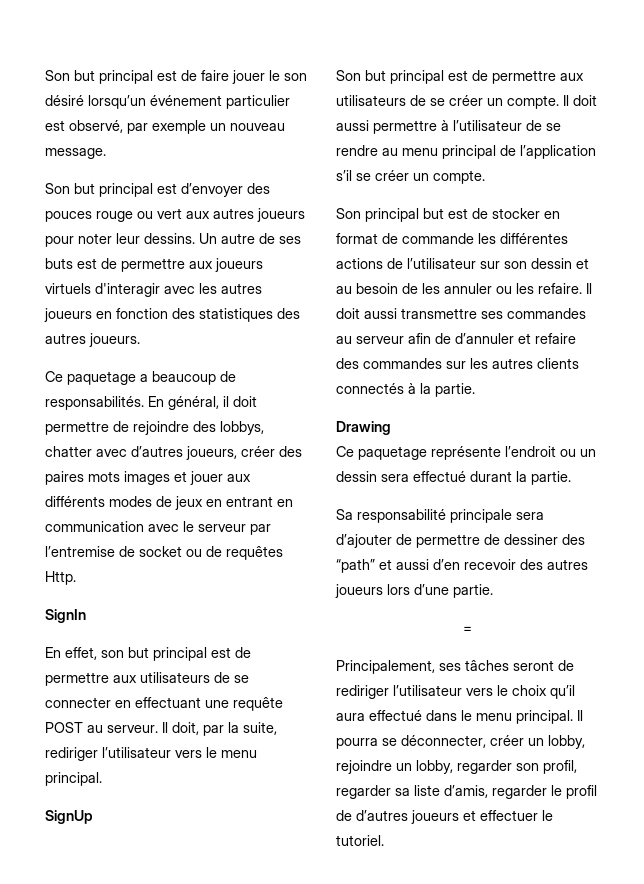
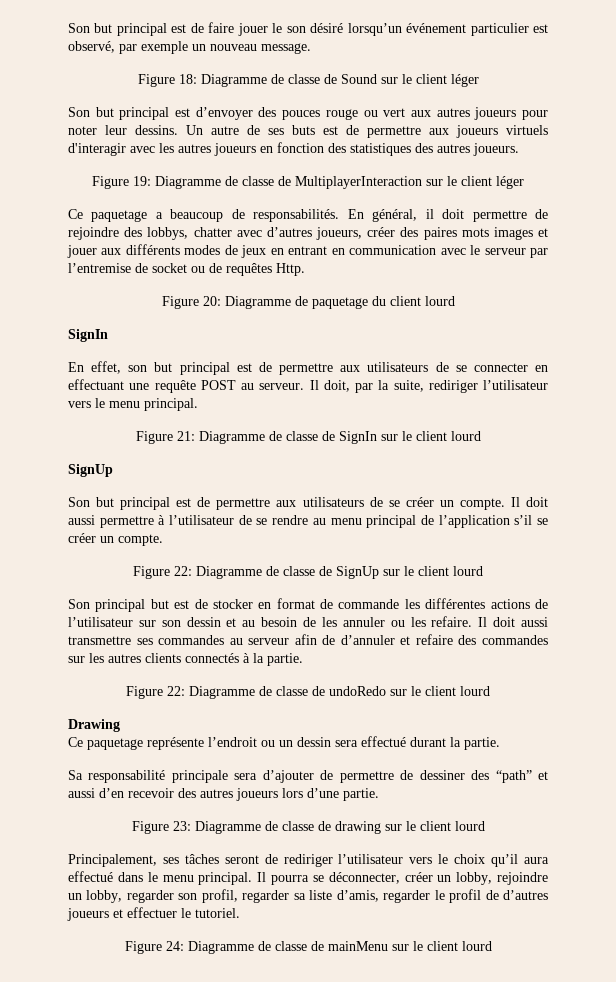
+ Figure 18: Diagramme de classe de Sound sur le client léger
+ Figure 19: Diagramme de classe de MultiplayerInteraction sur le client léger
+ Figure 20: Diagramme de paquetage du client lourd
+ Figure 21: Diagramme de classe de SignIn sur le client lourd
+ Figure 22: Diagramme de classe de SignUp sur le client lourd
+ Figure 22: Diagramme de classe de undoRedo sur le client lourd
- =
+ Figure 23: Diagramme de classe de drawing sur le client lourd
+ Figure 24: Diagramme de classe de mainMenu sur le client lourd

